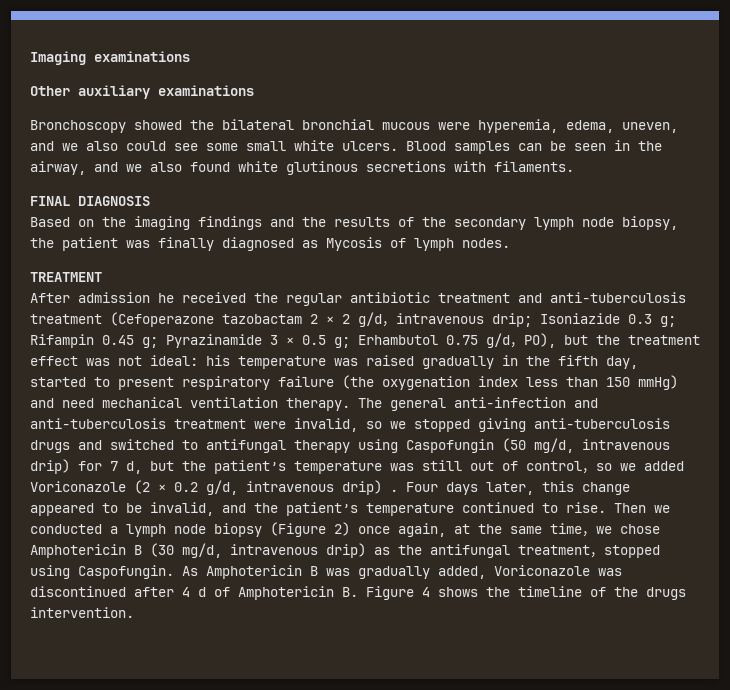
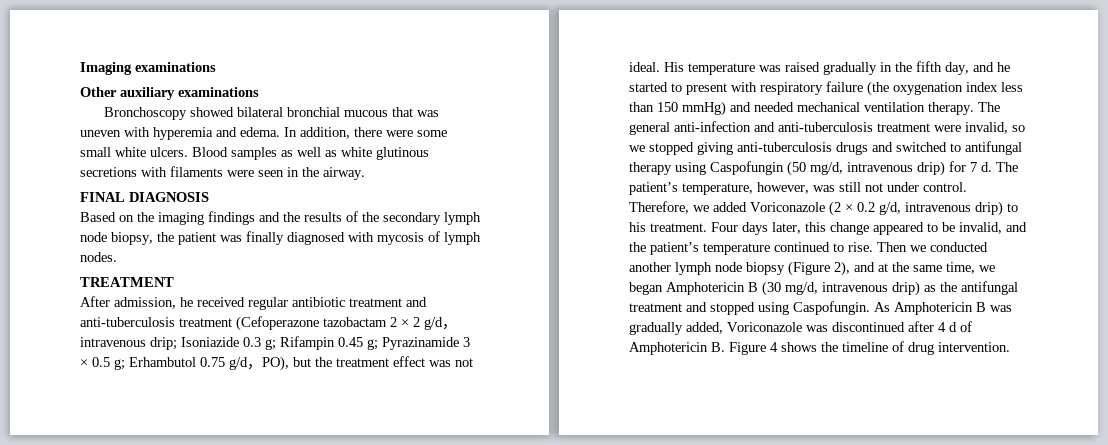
- Bronchoscopy showed the bilateral bronchial mucous were hyperemia, edema, uneven, and we also could see some small white ulcers.
+ Bronchoscopy showed bilateral bronchial mucous that was uneven with hyperemia and edema. In addition, there were some small white ulcers.
- Blood samples can be seen in the airway, and we also found white glutinous secretions with filaments.
+ Blood samples as well as white glutinous secretions with filaments were seen in the airway.
- Based on the imaging findings and the results of the secondary lymph node biopsy, the patient was finally diagnosed as Mycosis of lymph nodes.
+ Based on the imaging findings and the results of the secondary lymph node biopsy, the patient was finally diagnosed with mycosis of lymph nodes.
- After admission he received the regular antibiotic treatment and anti-tuberculosis treatment (Cefoperazone tazobactam 2 × 2 g/d，intravenous drip;
+ After admission, he received regular antibiotic treatment and anti-tuberculosis treatment (Cefoperazone tazobactam 2 × 2 g/d，intravenous drip;
- Erhambutol 0.75 g/d，PO), but the treatment effect was not ideal: his temperature was raised gradually in the fifth day, started to present respiratory failure (the oxygenation index less than 150 mmHg) and need mechanical ventilation therapy.
+ Erhambutol 0.75 g/d，PO), but the treatment effect was not ideal. His temperature was raised gradually in the fifth day, and he started to present with respiratory failure (the oxygenation index less than 150 mmHg) and needed mechanical ventilation therapy.
- The general anti-infection and anti-tuberculosis treatment were invalid, so we stopped giving anti-tuberculosis drugs and switched to antifungal therapy using Caspofungin (50 mg/d, intravenous drip) for 7 d, but the patient’s temperature was still out of control，so we added Voriconazole (2 × 0.2 g/d, intravenous drip) .
+ The general anti-infection and anti-tuberculosis treatment were invalid, so we stopped giving anti-tuberculosis drugs and switched to antifungal therapy using Caspofungin (50 mg/d, intravenous drip) for 7 d. The patient’s temperature, however, was still not under control. Therefore, we added Voriconazole (2 × 0.2 g/d, intravenous drip) to his treatment.
- Then we conducted a lymph node biopsy (Figure 2) once again, at the same time，we chose Amphotericin B (30 mg/d, intravenous drip) as the antifungal treatment，stopped using Caspofungin.
+ Then we conducted another lymph node biopsy (Figure 2), and at the same time, we began Amphotericin B (30 mg/d, intravenous drip) as the antifungal treatment and stopped using Caspofungin.
- As Amphotericin B was gradually added, Voriconazole was discontinued after 4 d of Amphotericin B. Figure 4 shows the timeline of the drugs intervention.
+ As Amphotericin B was gradually added, Voriconazole was discontinued after 4 d of Amphotericin B. Figure 4 shows the timeline of drug intervention.

